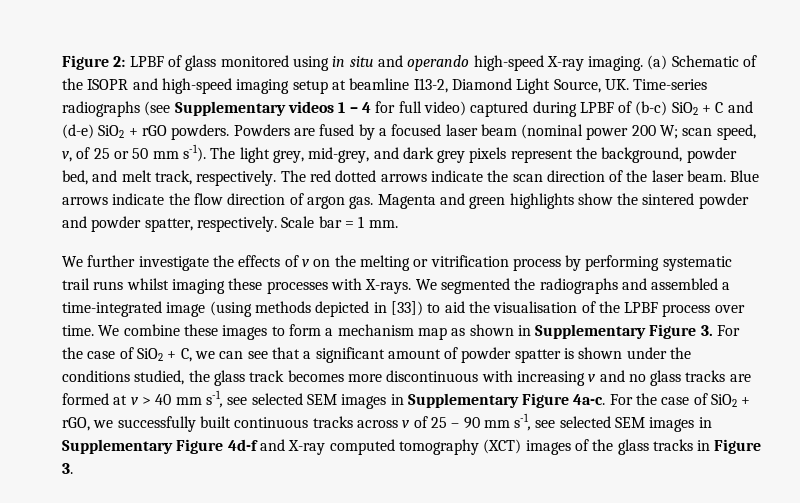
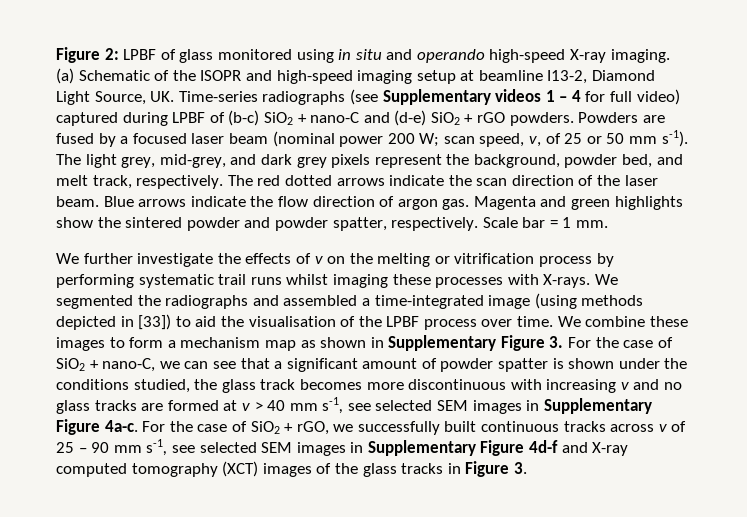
- (a) Schematic of the ISOPR and high-speed imaging setup at beamline I13-2, Diamond Light Source, UK. Time-series radiographs (see Supplementary videos 1 – 4 for full video) captured during LPBF of (b-c) SiO2 + C and (d-e) SiO2 + rGO powders.
+ (a) Schematic of the ISOPR and high-speed imaging setup at beamline I13-2, Diamond Light Source, UK. Time-series radiographs (see Supplementary videos 1 – 4 for full video) captured during LPBF of (b-c) SiO2 + nano-C and (d-e) SiO2 + rGO powders.
- We combine these images to form a mechanism map as shown in Supplementary Figure 3. For the case of SiO2 + C, we can see that a significant amount of powder spatter is shown under the conditions studied, the glass track becomes more discontinuous with increasing v and no glass tracks are formed at v > 40 mm s-1, see selected SEM images in Supplementary Figure 4a-c.
+ We combine these images to form a mechanism map as shown in Supplementary Figure 3. For the case of SiO2 + nano-C, we can see that a significant amount of powder spatter is shown under the conditions studied, the glass track becomes more discontinuous with increasing v and no glass tracks are formed at v > 40 mm s-1, see selected SEM images in Supplementary Figure 4a-c.

